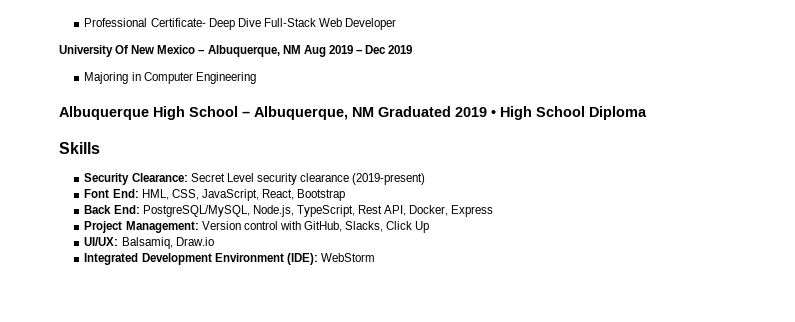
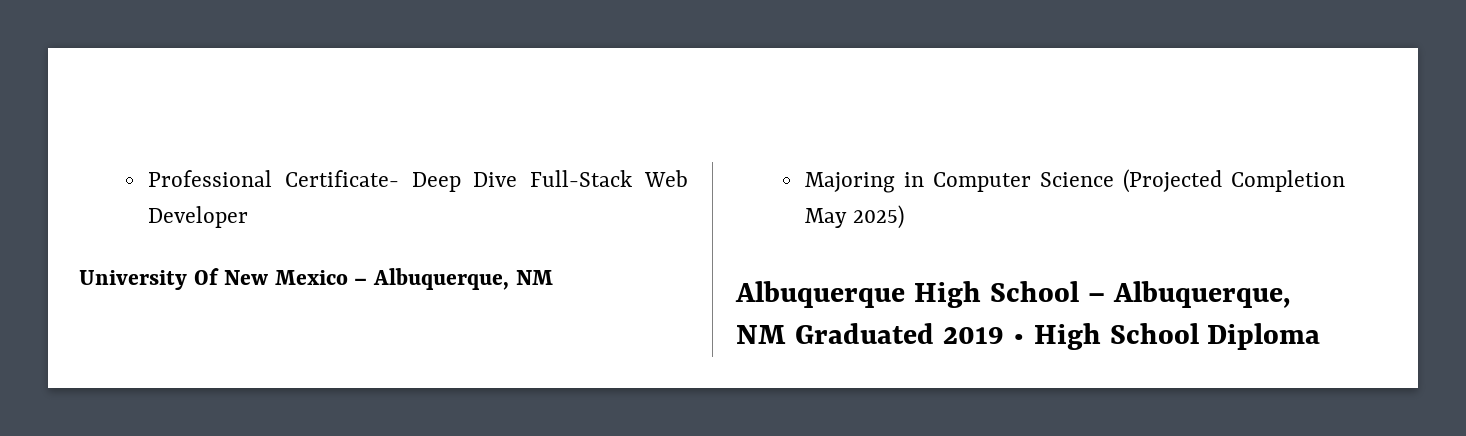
- University Of New Mexico – Albuquerque, NM Aug 2019 – Dec 2019
- Majoring in Computer Engineering
+ University Of New Mexico – Albuquerque, NM
+ Majoring in Computer Science (Projected Completion May 2025)
- Skills
- Security Clearance: Secret Level security clearance (2019-present)
- Font End: HML, CSS, JavaScript, React, Bootstrap
- Back End: PostgreSQL/MySQL, Node.js, TypeScript, Rest API, Docker, Express
- Project Management: Version control with GitHub, Slacks, Click Up
- UI/UX: Balsamiq, Draw.io
- Integrated Development Environment (IDE): WebStorm

